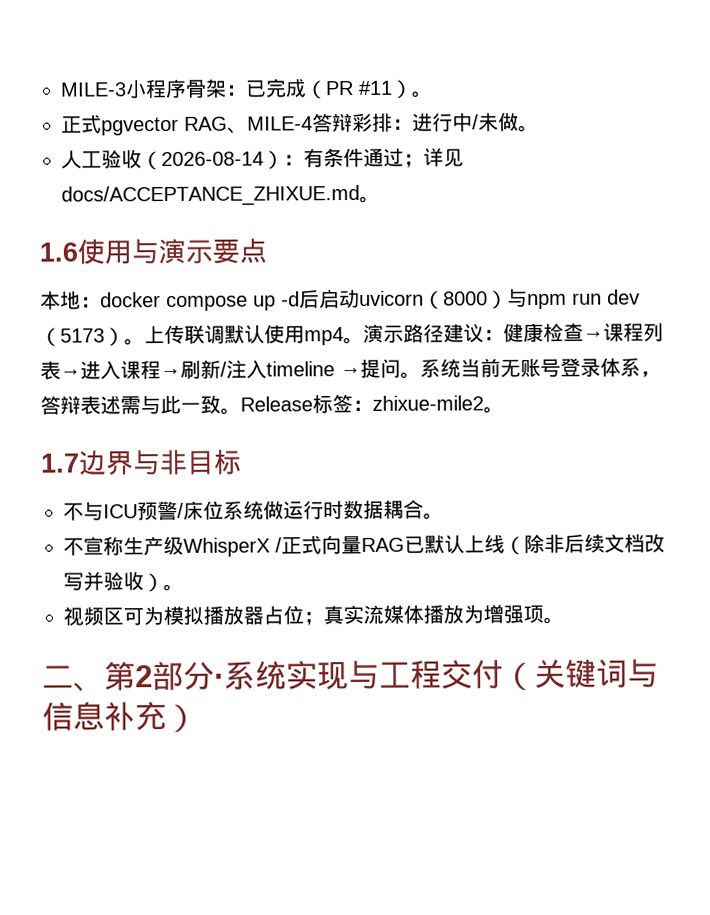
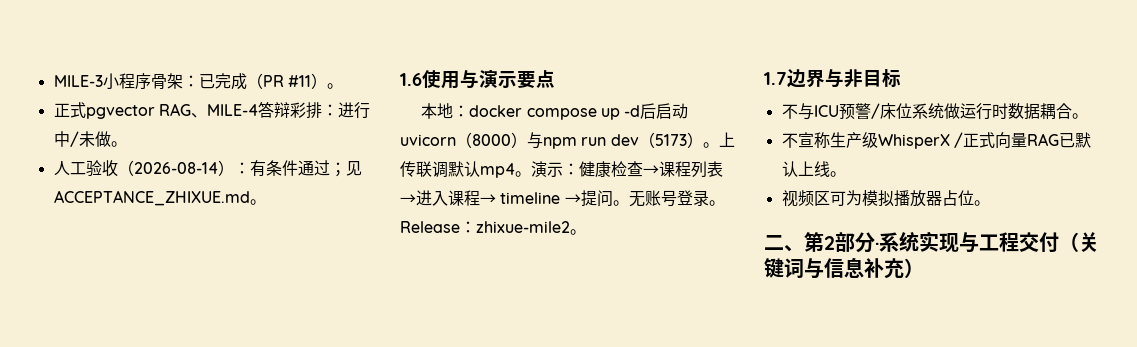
- 人工验收（2026-08-14）：有条件通过；详见docs/ACCEPTANCE_ZHIXUE.md。
+ 人工验收（2026-08-14）：有条件通过；见ACCEPTANCE_ZHIXUE.md。
- 上传联调默认使用mp4。
+ 上传联调默认mp4。
- 演示路径建议：健康检查→课程列表→进入课程→刷新/注入timeline →提问。
+ 演示：健康检查→课程列表→进入课程→ timeline →提问。
- 系统当前无账号登录体系，答辩表述需与此一致。Release标签：zhixue-mile2。
+ 无账号登录。Release：zhixue-mile2。
- 不宣称生产级WhisperX /正式向量RAG已默认上线（除非后续文档改写并验收）。
+ 不宣称生产级WhisperX /正式向量RAG已默认上线。
- 视频区可为模拟播放器占位；真实流媒体播放为增强项。
+ 视频区可为模拟播放器占位。

